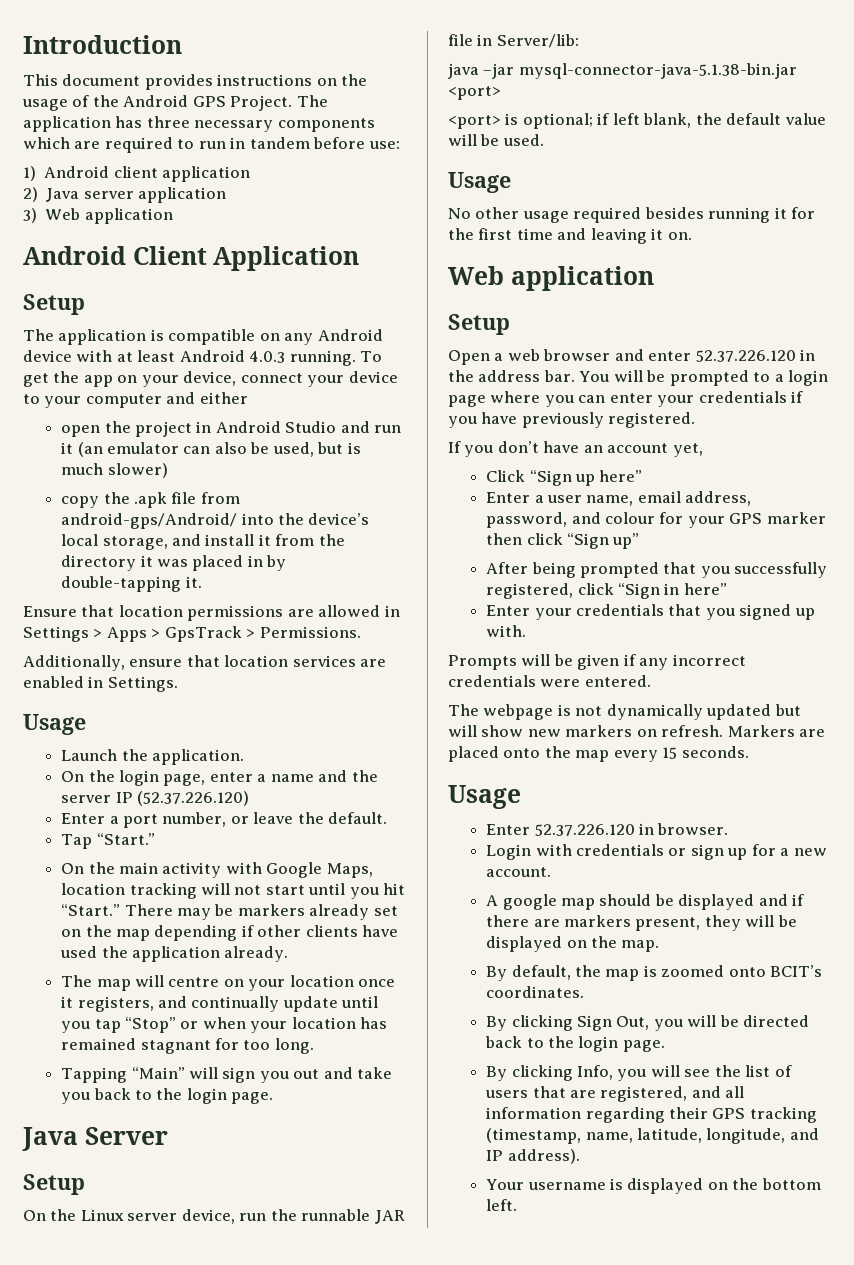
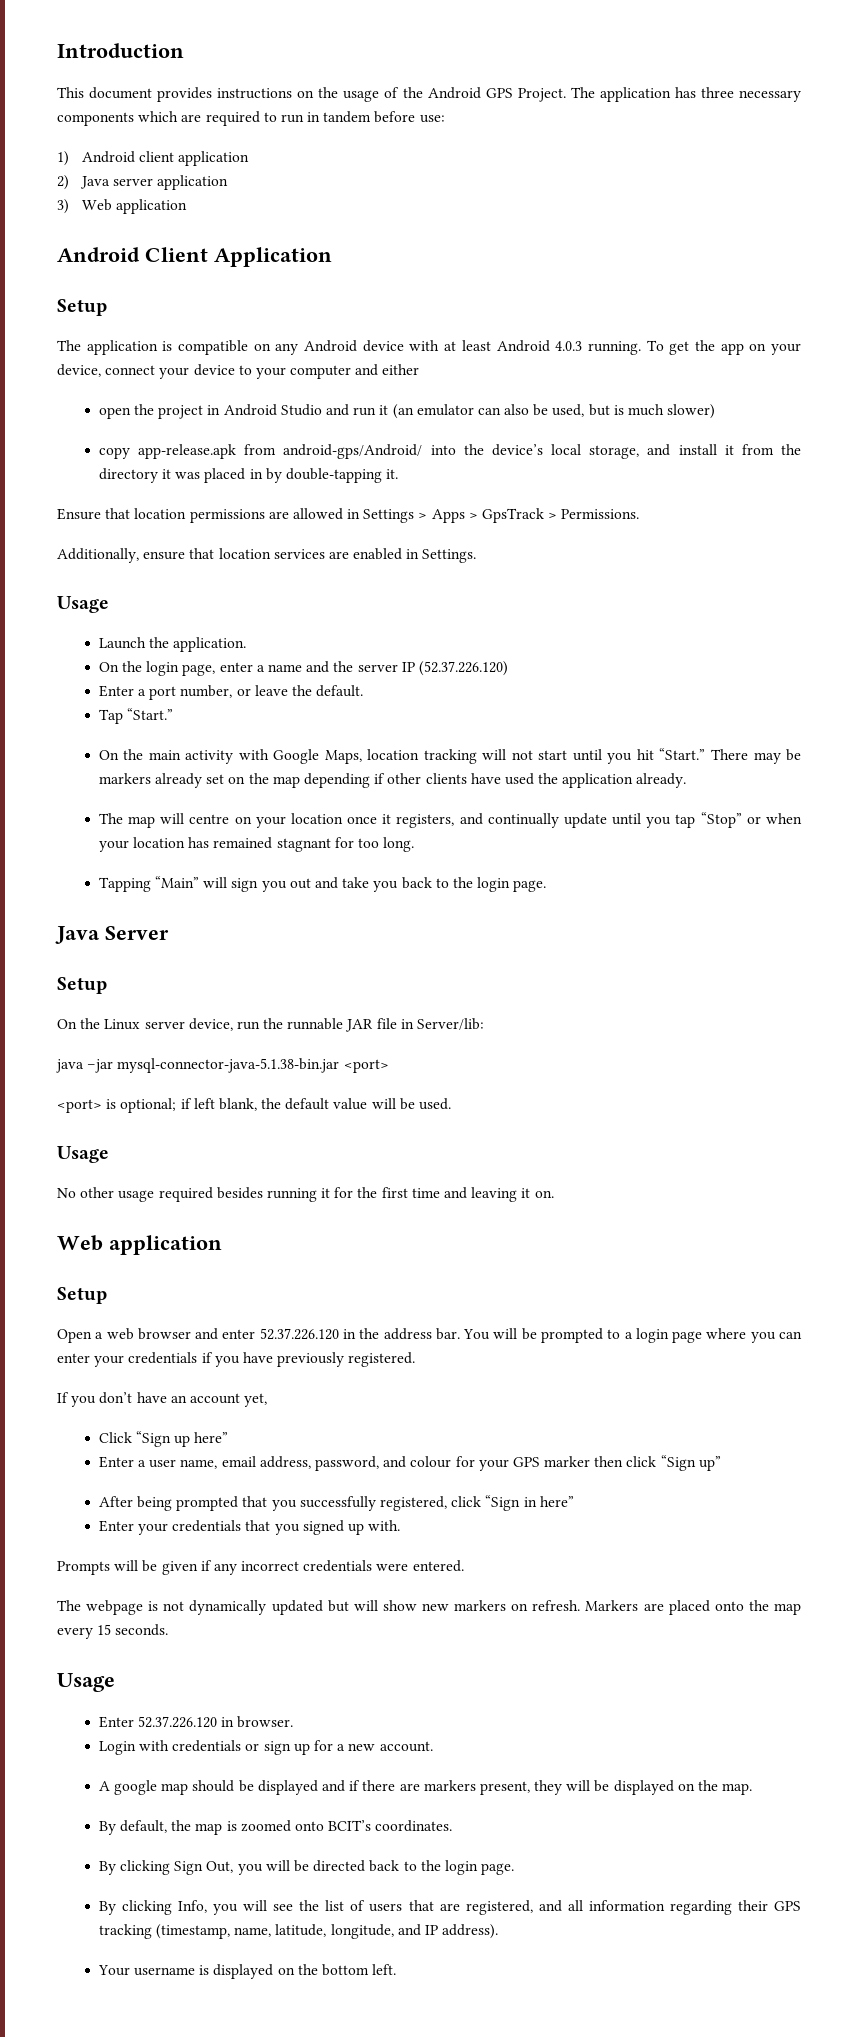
- copy the .apk file from android-gps/Android/ into the device’s local storage, and install it from the directory it was placed in by double-tapping it.
+ copy app-release.apk from android-gps/Android/ into the device’s local storage, and install it from the directory it was placed in by double-tapping it.

